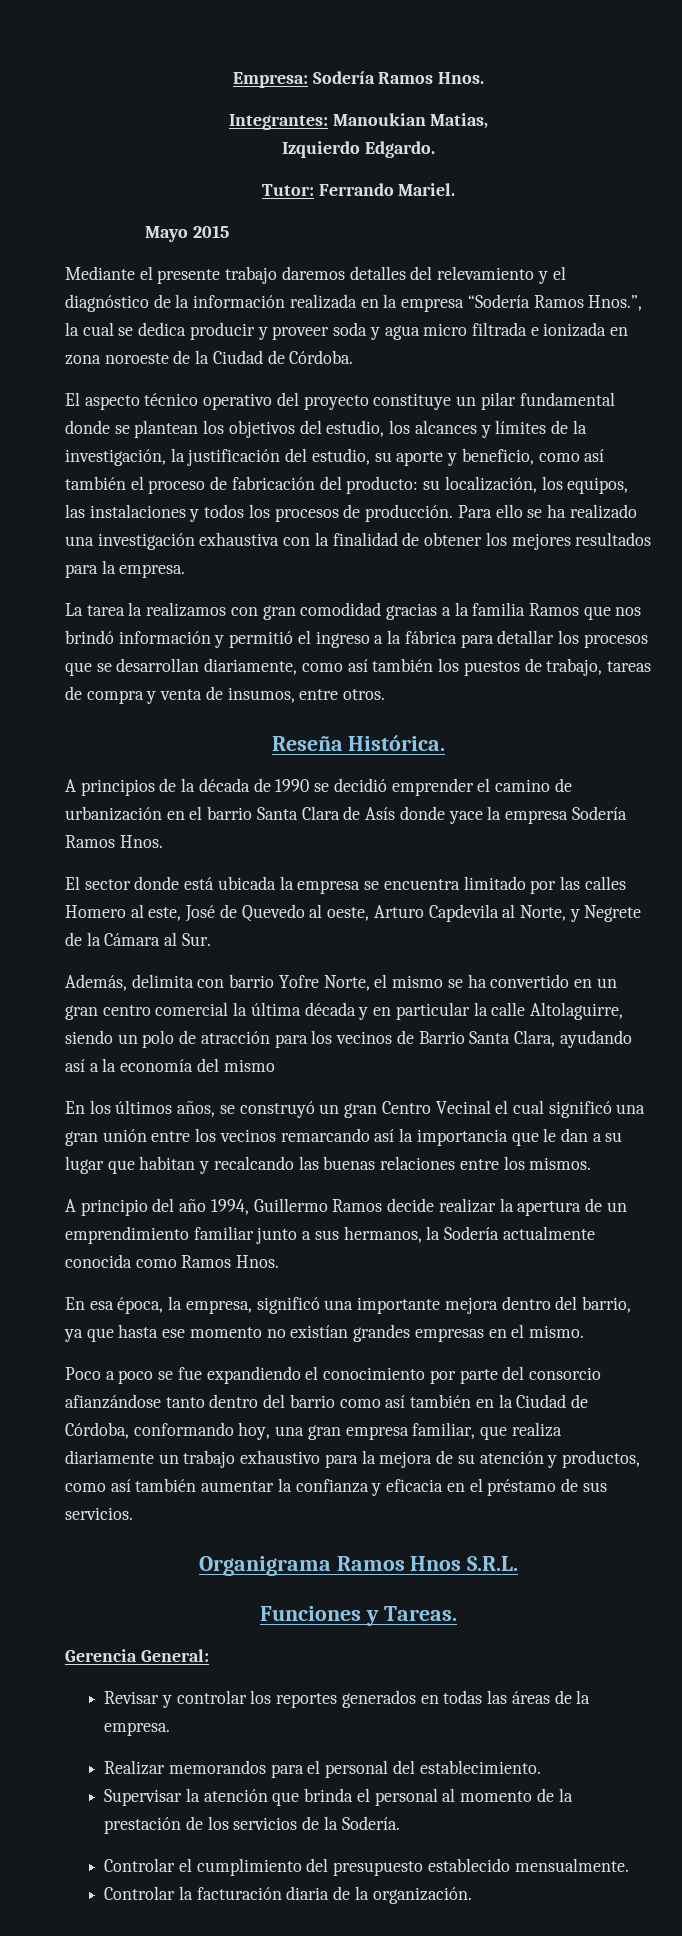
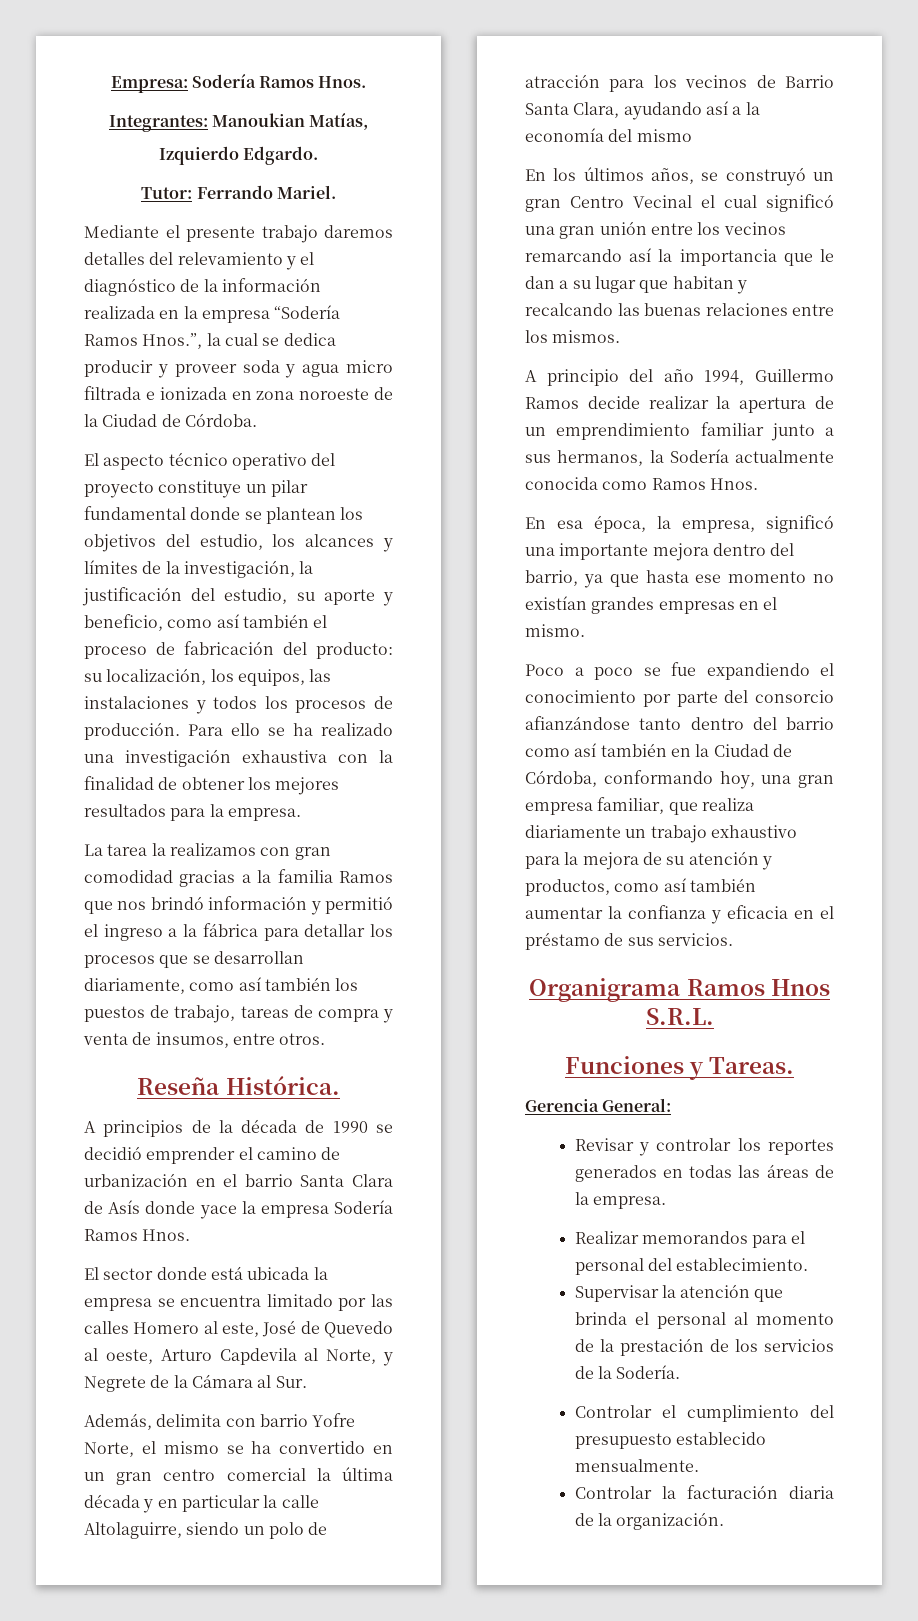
- Integrantes: Manoukian Matias,
+ Integrantes: Manoukian Matías,
- Mayo 2015

